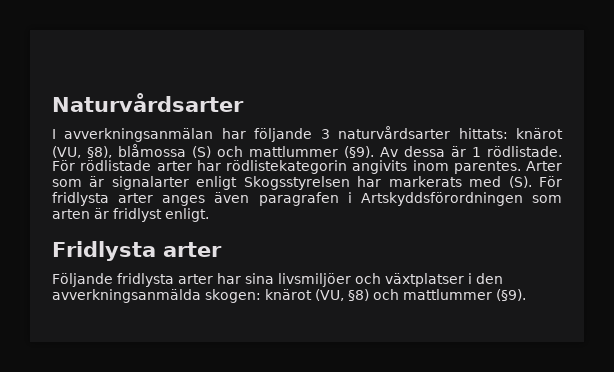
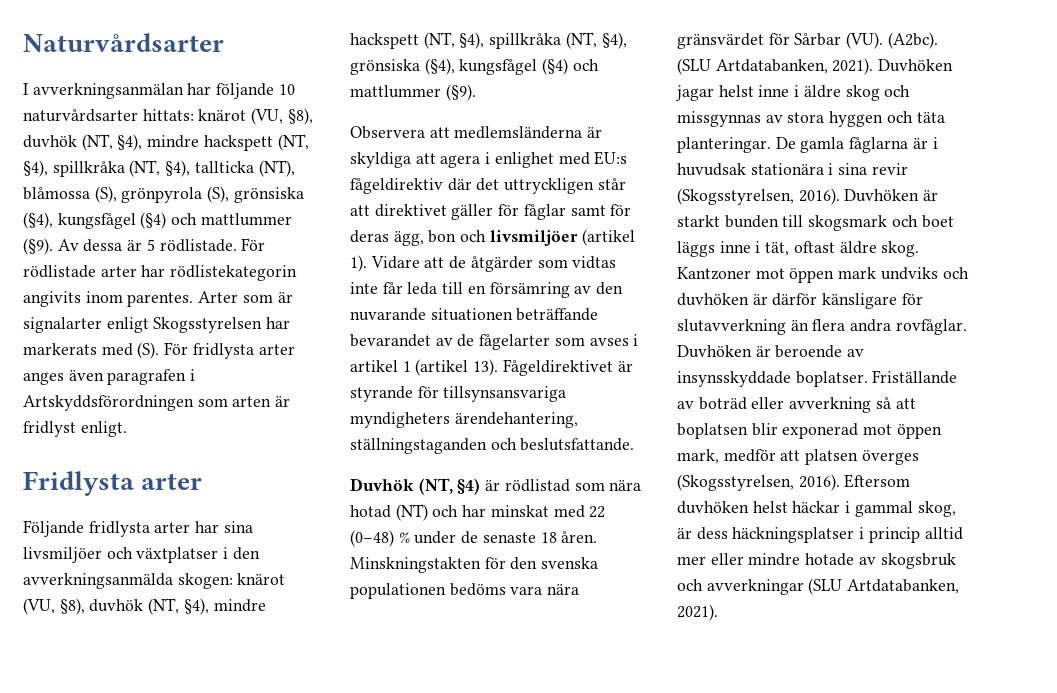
- I avverkningsanmälan har följande 3 naturvårdsarter hittats: knärot (VU, §8), blåmossa (S) och mattlummer (§9).
+ I avverkningsanmälan har följande 10 naturvårdsarter hittats: knärot (VU, §8), duvhök (NT, §4), mindre hackspett (NT, §4), spillkråka (NT, §4), tallticka (NT), blåmossa (S), grönpyrola (S), grönsiska (§4), kungsfågel (§4) och mattlummer (§9).
- Av dessa är 1 rödlistade.
+ Av dessa är 5 rödlistade.
- Följande fridlysta arter har sina livsmiljöer och växtplatser i den avverkningsanmälda skogen: knärot (VU, §8) och mattlummer (§9).
+ Följande fridlysta arter har sina livsmiljöer och växtplatser i den avverkningsanmälda skogen: knärot (VU, §8), duvhök (NT, §4), mindre hackspett (NT, §4), spillkråka (NT, §4), grönsiska (§4), kungsfågel (§4) och mattlummer (§9).
+ Observera att medlemsländerna är skyldiga att agera i enlighet med EU:s fågeldirektiv där det uttryckligen står att direktivet gäller för fåglar samt för deras ägg, bon och livsmiljöer (artikel 1). Vidare att de åtgärder som vidtas inte får leda till en försämring av den nuvarande situationen beträffande bevarandet av de fågelarter som avses i artikel 1 (artikel 13). Fågeldirektivet är styrande för tillsynsansvariga myndigheters ärendehantering, ställningstaganden och beslutsfattande.
+ Duvhök (NT, §4) är rödlistad som nära hotad (NT) och har minskat med 22 (0–48) % under de senaste 18 åren. Minskningstakten för den svenska populationen bedöms vara nära gränsvärdet för Sårbar (VU). (A2bc). (SLU Artdatabanken, 2021). Duvhöken jagar helst inne i äldre skog och missgynnas av stora hyggen och täta planteringar. De gamla fåglarna är i huvudsak stationära i sina revir (Skogsstyrelsen, 2016). Duvhöken är starkt bunden till skogsmark och boet läggs inne i tät, oftast äldre skog. Kantzoner mot öppen mark undviks och duvhöken är därför känsligare för slutavverkning än flera andra rovfåglar. Duvhöken är beroende av insynsskyddade boplatser. Friställande av boträd eller avverkning så att boplatsen blir exponerad mot öppen mark, medför att platsen överges (Skogsstyrelsen, 2016). Eftersom duvhöken helst häckar i gammal skog, är dess häckningsplatser i princip alltid mer eller mindre hotade av skogsbruk och avverkningar (SLU Artdatabanken, 2021).

